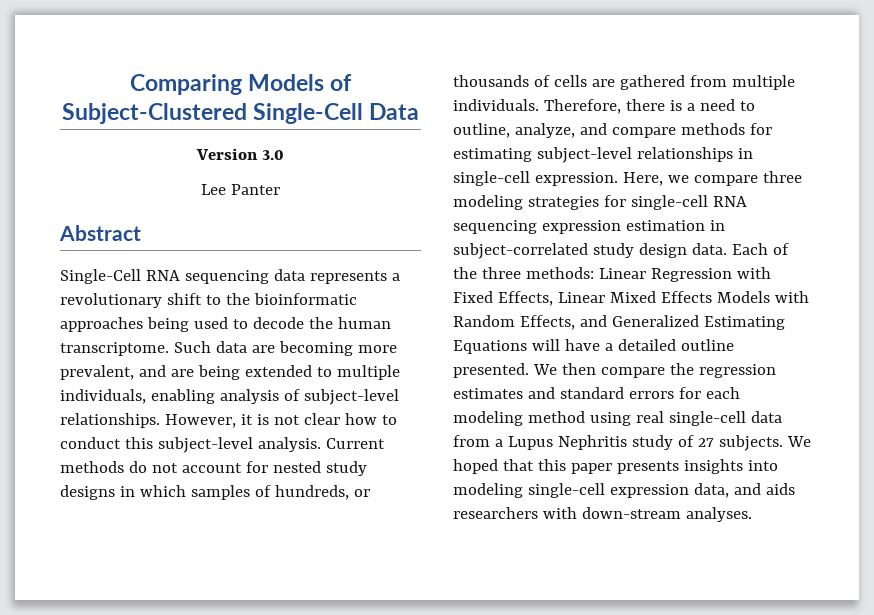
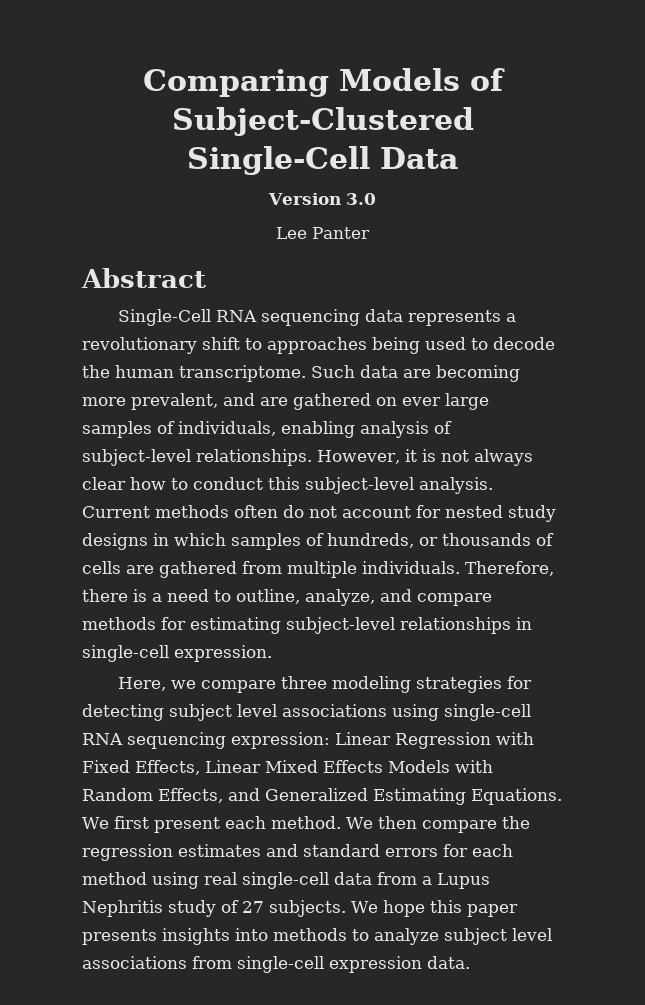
- Single-Cell RNA sequencing data represents a revolutionary shift to the bioinformatic approaches being used to decode the human transcriptome.
+ Single-Cell RNA sequencing data represents a revolutionary shift to approaches being used to decode the human transcriptome.
- Such data are becoming more prevalent, and are being extended to multiple individuals, enabling analysis of subject-level relationships.
+ Such data are becoming more prevalent, and are gathered on ever large samples of individuals, enabling analysis of subject-level relationships.
- However, it is not clear how to conduct this subject-level analysis.
+ However, it is not always clear how to conduct this subject-level analysis.
- Current methods do not account for nested study designs in which samples of hundreds, or thousands of cells are gathered from multiple individuals.
+ Current methods often do not account for nested study designs in which samples of hundreds, or thousands of cells are gathered from multiple individuals.
- Therefore, there is a need to outline, analyze, and compare methods for estimating subject-level relationships in single-cell expression. Here, we compare three modeling strategies for single-cell RNA sequencing expression estimation in subject-correlated study design data. Each of the three methods: Linear Regression with Fixed Effects, Linear Mixed Effects Models with Random Effects, and Generalized Estimating Equations will have a detailed outline presented.
+ Therefore, there is a need to outline, analyze, and compare methods for estimating subject-level relationships in single-cell expression.
+ Here, we compare three modeling strategies for detecting subject level associations using single-cell RNA sequencing expression: Linear Regression with Fixed Effects, Linear Mixed Effects Models with Random Effects, and Generalized Estimating Equations. We first present each method.
- We then compare the regression estimates and standard errors for each modeling method using real single-cell data from a Lupus Nephritis study of 27 subjects.
+ We then compare the regression estimates and standard errors for each method using real single-cell data from a Lupus Nephritis study of 27 subjects.
- We hoped that this paper presents insights into modeling single-cell expression data, and aids researchers with down-stream analyses.
+ We hope this paper presents insights into methods to analyze subject level associations from single-cell expression data.

